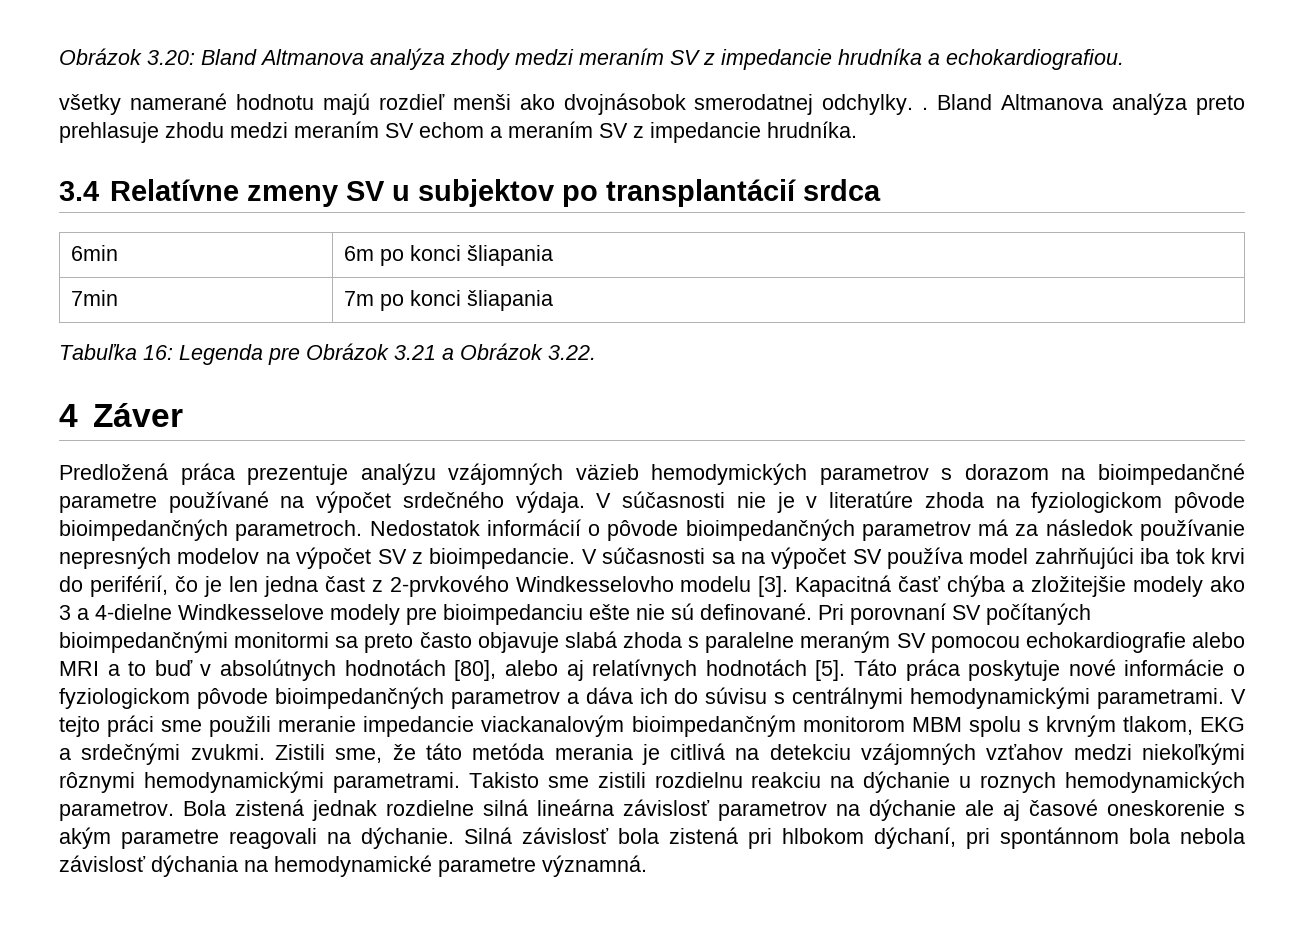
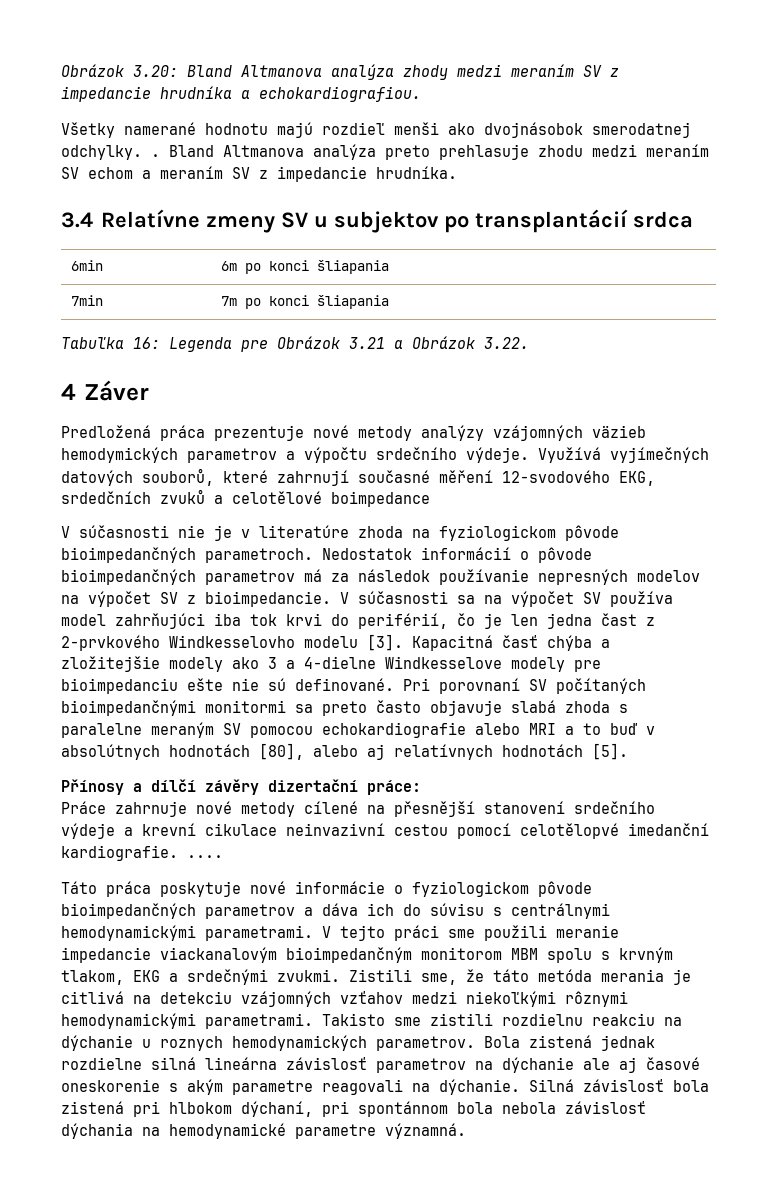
- všetky namerané hodnotu majú rozdieľ menši ako dvojnásobok smerodatnej odchylky. .
+ Všetky namerané hodnotu majú rozdieľ menši ako dvojnásobok smerodatnej odchylky. .
- Predložená práca prezentuje analýzu vzájomných väzieb hemodymických parametrov s dorazom na bioimpedančné parametre používané na výpočet srdečného výdaja. V súčasnosti nie je v literatúre zhoda na fyziologickom pôvode bioimpedančných parametroch.
+ Predložená práca prezentuje nové metody analýzy vzájomných väzieb hemodymických parametrov a výpočtu srdečního výdeje. Využívá vyjímečných datových souborů, které zahrnují současné měření 12-svodového EKG, srdedčních zvuků a celotělové boimpedance
+ V súčasnosti nie je v literatúre zhoda na fyziologickom pôvode bioimpedančných parametroch.
- Pri porovnaní SV počítaných bioimpedančnými monitormi sa preto často objavuje slabá zhoda s paralelne meraným SV pomocou echokardiografie alebo MRI a to buď v absolútnych hodnotách [80], alebo aj relatívnych hodnotách [5]. Táto práca poskytuje nové informácie o fyziologickom pôvode bioimpedančných parametrov a dáva ich do súvisu s centrálnymi hemodynamickými parametrami.
+ Pri porovnaní SV počítaných bioimpedančnými monitormi sa preto často objavuje slabá zhoda s paralelne meraným SV pomocou echokardiografie alebo MRI a to buď v absolútnych hodnotách [80], alebo aj relatívnych hodnotách [5].
+ Přínosy a dílčí závěry dizertační práce:
+ Práce zahrnuje nové metody cílené na přesnější stanovení srdečního výdeje a krevní cikulace neinvazivní cestou pomocí celotělopvé imedanční kardiografie. ....
+ Táto práca poskytuje nové informácie o fyziologickom pôvode bioimpedančných parametrov a dáva ich do súvisu s centrálnymi hemodynamickými parametrami.

